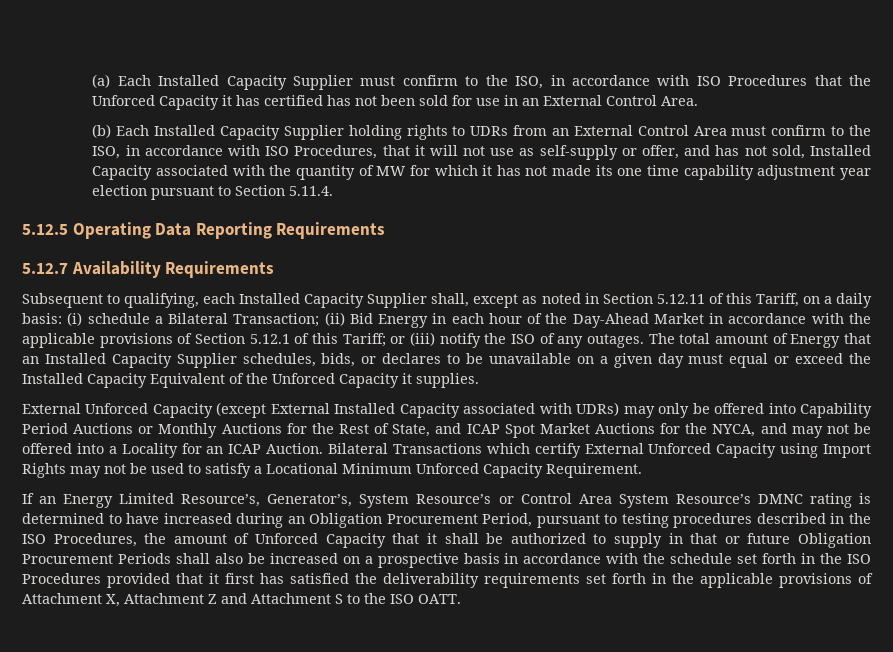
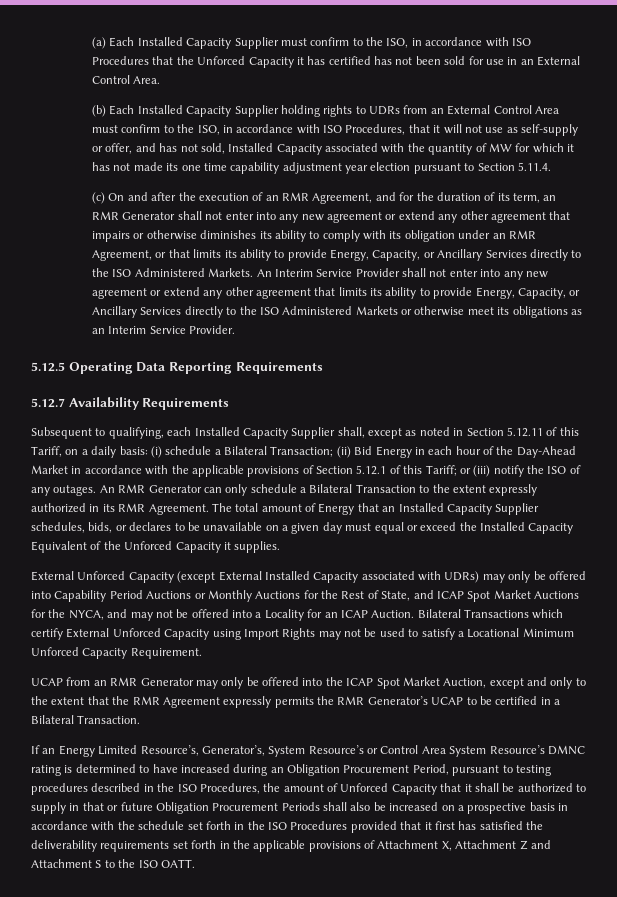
+ (c) On and after the execution of an RMR Agreement, and for the duration of its term, an RMR Generator shall not enter into any new agreement or extend any other agreement that impairs or otherwise diminishes its ability to comply with its obligation under an RMR Agreement, or that limits its ability to provide Energy, Capacity, or Ancillary Services directly to the ISO Administered Markets. An Interim Service Provider shall not enter into any new agreement or extend any other agreement that limits its ability to provide Energy, Capacity, or Ancillary Services directly to the ISO Administered Markets or otherwise meet its obligations as an Interim Service Provider.
+ An RMR Generator can only schedule a Bilateral Transaction to the extent expressly authorized in its RMR Agreement.
+ UCAP from an RMR Generator may only be offered into the ICAP Spot Market Auction, except and only to the extent that the RMR Agreement expressly permits the RMR Generator’s UCAP to be certified in a Bilateral Transaction.

